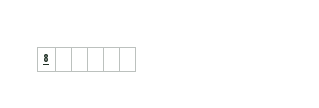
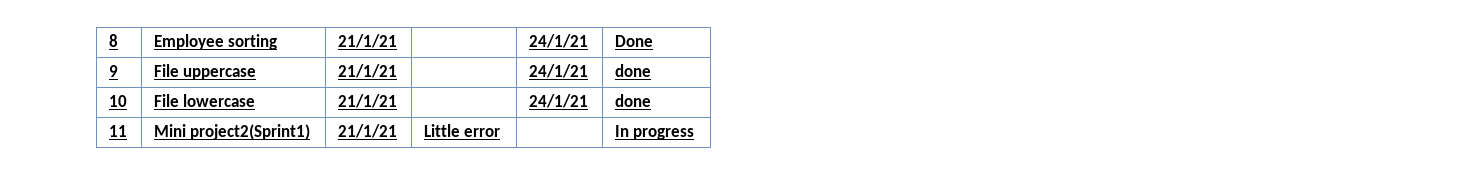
- 8 | | | | |
+ 8 | Employee sorting | 21/1/21 | | 24/1/21 | Done
+ 9 | File uppercase | 21/1/21 | | 24/1/21 | done
+ 10 | File lowercase | 21/1/21 | | 24/1/21 | done
+ 11 | Mini project2(Sprint1) | 21/1/21 | Little error | | In progress

